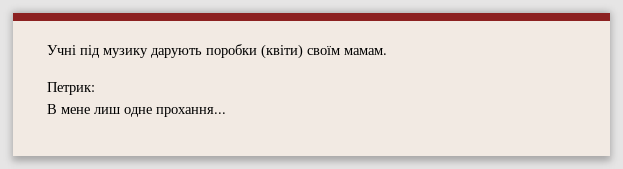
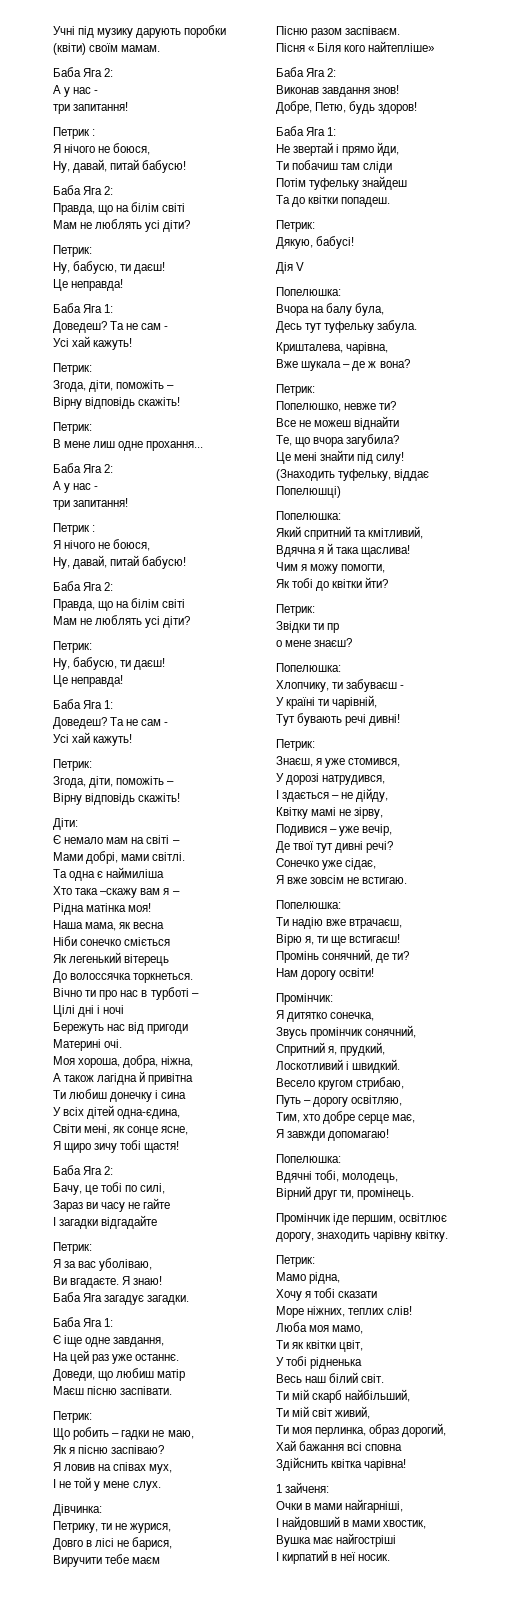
  Учні під музику дарують поробки (квіти) своїм мамам.
+ Баба Яга 2:
+ А у нас -
+ три запитання!
+ Петрик :
+ Я нічого не боюся,
+ Ну, давай, питай бабусю!
+ Баба Яга 2:
+ Правда, що на білім світі
+ Мам не люблять усі діти?
+ Петрик:
+ Ну, бабусю, ти даєш!
+ Це неправда!
+ Баба Яга 1:
+ Доведеш? Та не сам -
+ Усі хай кажуть!
+ Петрик:
+ Згода, діти, поможіть –
+ Вірну відповідь скажіть!
  В мене лиш одне прохання...
+ Баба Яга 2:
+ А у нас -
+ три запитання!
+ Петрик :
+ Я нічого не боюся,
+ Ну, давай, питай бабусю!
+ Баба Яга 2:
+ Правда, що на білім світі
+ Мам не люблять усі діти?
+ Петрик:
+ Ну, бабусю, ти даєш!
+ Це неправда!
+ Баба Яга 1:
+ Доведеш? Та не сам -
+ Усі хай кажуть!
+ Петрик:
+ Згода, діти, поможіть –
+ Вірну відповідь скажіть!
+ Діти:
+ Є немало мам на світі –
+ Мами добрі, мами світлі.
+ Та одна є наймиліша
+ Хто така –скажу вам я –
+ Рідна матінка моя!
+ Наша мама, як весна
+ Ніби сонечко сміється
+ Як легенький вітерець
+ До волоссячка торкнеться.
+ Вічно ти про нас в турботі –
+ Цілі дні і ночі
+ Бережуть нас від пригоди
+ Материні очі.
+ Моя хороша, добра, ніжна,
+ А також лагідна й привітна
+ Ти любиш донечку і сина
+ У всіх дітей одна-єдина,
+ Світи мені, як сонце ясне,
+ Я щиро зичу тобі щастя!
+ Баба Яга 2:
+ Бачу, це тобі по силі,
+ Зараз ви часу не гайте
+ І загадки відгадайте
+ Петрик:
+ Я за вас уболіваю,
+ Ви вгадаєте. Я знаю!
+ Баба Яга загадує загадки.
+ Баба Яга 1:
+ Є іще одне завдання,
+ На цей раз уже останнє.
+ Доведи, що любиш матір
+ Маєш пісню заспівати.
+ Петрик:
+ Що робить – гадки не маю,
+ Як я пісню заспіваю?
+ Я ловив на співах мух,
+ І не той у мене слух.
+ Дівчинка:
+ Петрику, ти не журися,
+ Довго в лісі не барися,
+ Виручити тебе маєм
+ Пісню разом заспіваєм.
+ Пісня « Біля кого найтепліше»
+ Баба Яга 2:
+ Виконав завдання знов!
+ Добре, Петю, будь здоров!
+ Баба Яга 1:
+ Не звертай і прямо йди,
+ Ти побачиш там сліди
+ Потім туфельку знайдеш
+ Та до квітки попадеш.
+ Петрик:
+ Дякую, бабусі!
+ Дія V
+ Попелюшка:
+ Вчора на балу була,
+ Десь тут туфельку забула.
+ Кришталева, чарівна,
+ Вже шукала – де ж вона?
+ Петрик:
+ Попелюшко, невже ти?
+ Все не можеш віднайти
+ Те, що вчора загубила?
+ Це мені знайти під силу!
+ (Знаходить туфельку, віддає Попелюшці)
+ Попелюшка:
+ Який спритний та кмітливий,
+ Вдячна я й така щаслива!
+ Чим я можу помогти,
+ Як тобі до квітки йти?
+ Петрик:
+ Звідки ти пр
+ о мене знаєш?
+ Попелюшка:
+ Хлопчику, ти забуваєш -
+ У країні ти чарівній,
+ Тут бувають речі дивні!
+ Петрик:
+ Знаєш, я уже стомився,
+ У дорозі натрудився,
+ І здається – не дійду,
+ Квітку мамі не зірву,
+ Подивися – уже вечір,
+ Де твої тут дивні речі?
+ Сонечко уже сідає,
+ Я вже зовсім не встигаю.
+ Попелюшка:
+ Ти надію вже втрачаєш,
+ Вірю я, ти ще встигаєш!
+ Промінь сонячний, де ти?
+ Нам дорогу освіти!
+ Промінчик:
+ Я дитятко сонечка,
+ Звусь промінчик сонячний,
+ Спритний я, прудкий,
+ Лоскотливий і швидкий.
+ Весело кругом стрибаю,
+ Путь – дорогу освітляю,
+ Тим, хто добре серце має,
+ Я завжди допомагаю!
+ Попелюшка:
+ Вдячні тобі, молодець,
+ Вірний друг ти, промінець.
+ Промінчик іде першим, освітлює дорогу, знаходить чарівну квітку.
+ Петрик:
+ Мамо рідна,
+ Хочу я тобі сказати
+ Море ніжних, теплих слів!
+ Люба моя мамо,
+ Ти як квітки цвіт,
+ У тобі рідненька
+ Весь наш білий світ.
+ Ти мій скарб найбільший,
+ Ти мій світ живий,
+ Ти моя перлинка, образ дорогий,
+ Хай бажання всі сповна
+ Здійснить квітка чарівна!
+ 1 зайченя:
+ Очки в мами найгарніші,
+ І найдовший в мами хвостик,
+ Вушка має найгостріші
+ І кирпатий в неї носик.

